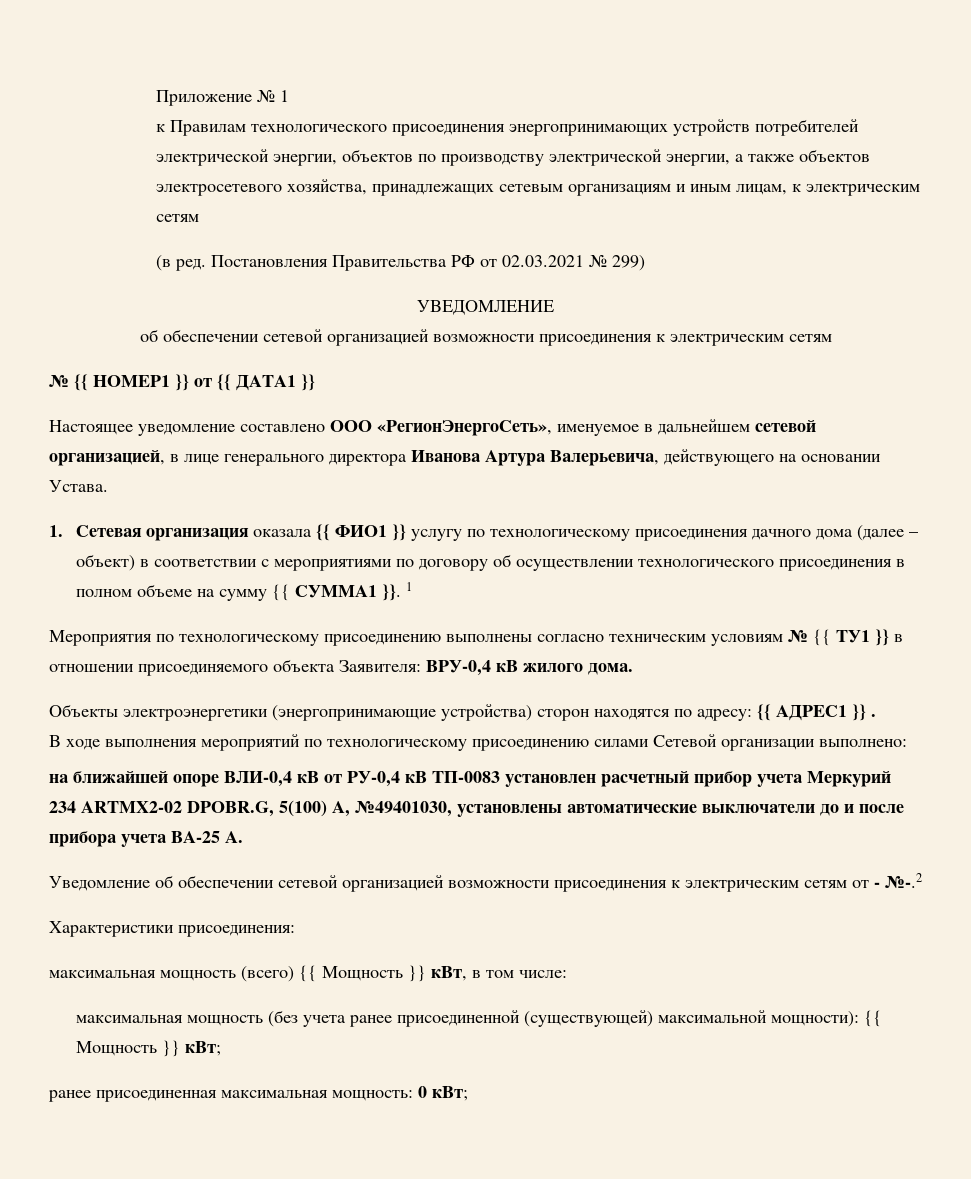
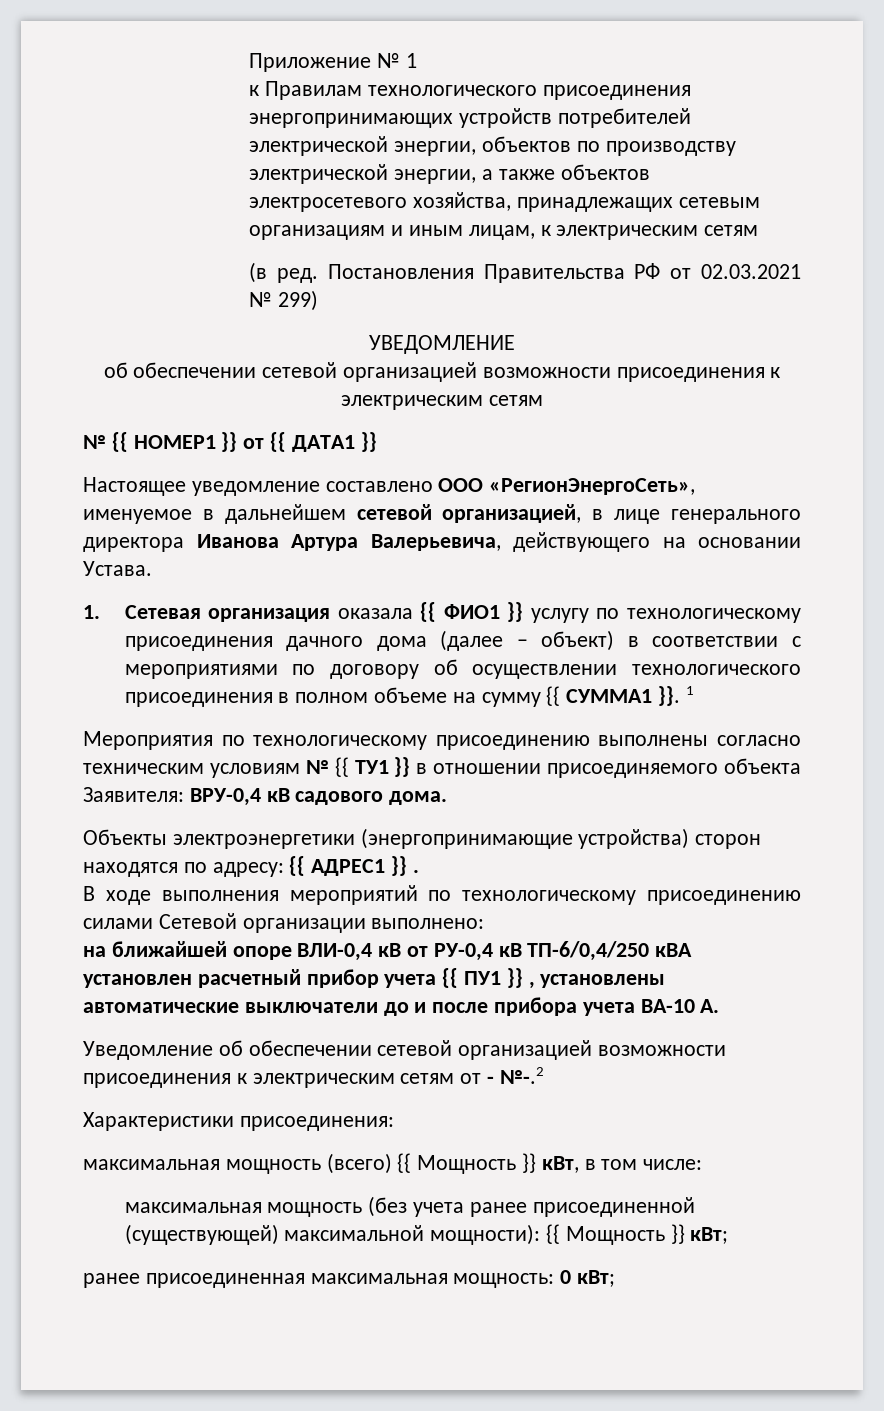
- Мероприятия по технологическому присоединению выполнены согласно техническим условиям № {{ ТУ1 }} в отношении присоединяемого объекта Заявителя: ВРУ-0,4 кВ жилого дома.
+ Мероприятия по технологическому присоединению выполнены согласно техническим условиям № {{ ТУ1 }} в отношении присоединяемого объекта Заявителя: ВРУ-0,4 кВ садового дома.
- на ближайшей опоре ВЛИ-0,4 кВ от РУ-0,4 кВ ТП-0083 установлен расчетный прибор учета Меркурий 234 ARTMX2-02 DPOBR.G, 5(100) А, №49401030, установлены автоматические выключатели до и после прибора учета ВА-25 А.
+ на ближайшей опоре ВЛИ-0,4 кВ от РУ-0,4 кВ ТП-6/0,4/250 кВА установлен расчетный прибор учета {{ ПУ1 }} , установлены автоматические выключатели до и после прибора учета ВА-10 А.

